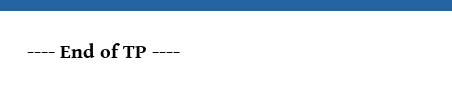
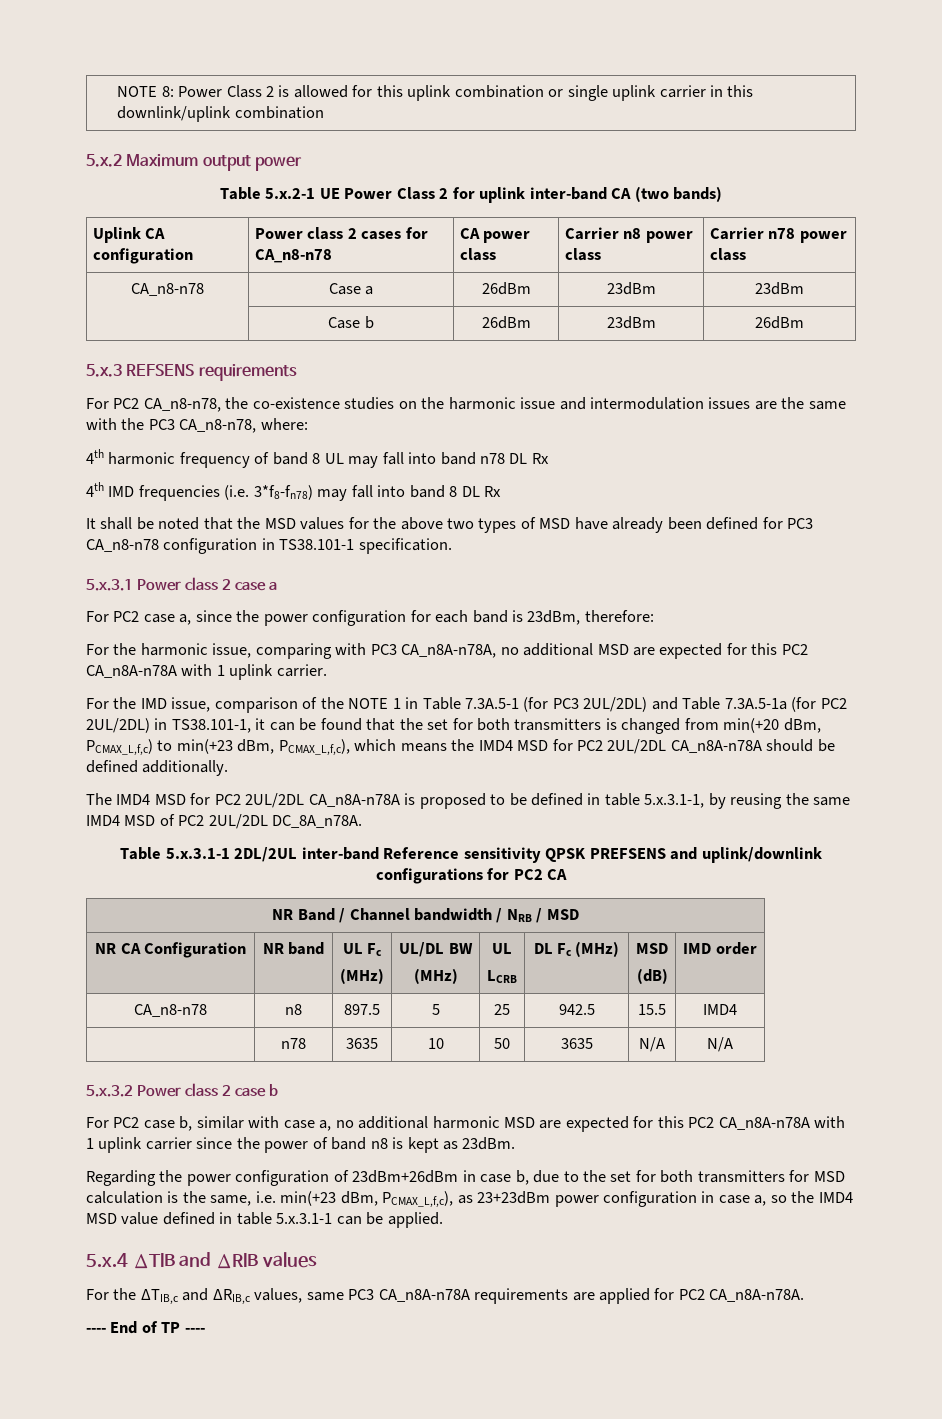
+ NOTE 8: Power Class 2 is allowed for this uplink combination or single uplink carrier in this downlink/uplink combination
+ 5.x.2 Maximum output power
+ Table 5.x.2-1 UE Power Class 2 for uplink inter-band CA (two bands)
+ Uplink CA configuration | Power class 2 cases for CA_n8-n78 | CA power class | Carrier n8 power class | Carrier n78 power class
+ CA_n8-n78 | Case a | 26dBm | 23dBm | 23dBm
+ | Case b | 26dBm | 23dBm | 26dBm
+ 5.x.3 REFSENS requirements
+ For PC2 CA_n8-n78, the co-existence studies on the harmonic issue and intermodulation issues are the same with the PC3 CA_n8-n78, where:
+ 4th harmonic frequency of band 8 UL may fall into band n78 DL Rx
+ 4th IMD frequencies (i.e. 3*f8-fn78) may fall into band 8 DL Rx
+ It shall be noted that the MSD values for the above two types of MSD have already been defined for PC3 CA_n8-n78 configuration in TS38.101-1 specification.
+ 5.x.3.1 Power class 2 case a
+ For PC2 case a, since the power configuration for each band is 23dBm, therefore:
+ For the harmonic issue, comparing with PC3 CA_n8A-n78A, no additional MSD are expected for this PC2 CA_n8A-n78A with 1 uplink carrier.
+ For the IMD issue, comparison of the NOTE 1 in Table 7.3A.5-1 (for PC3 2UL/2DL) and Table 7.3A.5-1a (for PC2 2UL/2DL) in TS38.101-1, it can be found that the set for both transmitters is changed from min(+20 dBm, PCMAX_L,f,c) to min(+23 dBm, PCMAX_L,f,c), which means the IMD4 MSD for PC2 2UL/2DL CA_n8A-n78A should be defined additionally.
+ The IMD4 MSD for PC2 2UL/2DL CA_n8A-n78A is proposed to be defined in table 5.x.3.1-1, by reusing the same IMD4 MSD of PC2 2UL/2DL DC_8A_n78A.
+ Table 5.x.3.1-1 2DL/2UL inter-band Reference sensitivity QPSK PREFSENS and uplink/downlink configurations for PC2 CA
+ NR Band / Channel bandwidth / NRB / MSD
+ NR CA Configuration | NR band | UL Fc
+ (MHz) | UL/DL BW
+ (MHz) | UL
+ LCRB | DL Fc (MHz) | MSD
+ (dB) | IMD order
+ CA_n8-n78 | n8 | 897.5 | 5 | 25 | 942.5 | 15.5 | IMD4
+ | n78 | 3635 | 10 | 50 | 3635 | N/A | N/A
+ 5.x.3.2 Power class 2 case b
+ For PC2 case b, similar with case a, no additional harmonic MSD are expected for this PC2 CA_n8A-n78A with 1 uplink carrier since the power of band n8 is kept as 23dBm.
+ Regarding the power configuration of 23dBm+26dBm in case b, due to the set for both transmitters for MSD calculation is the same, i.e. min(+23 dBm, PCMAX_L,f,c), as 23+23dBm power configuration in case a, so the IMD4 MSD value defined in table 5.x.3.1-1 can be applied.
+ 5.x.4 ∆TIB and ∆RIB values
+ For the ∆TIB,c and ∆RIB,c values, same PC3 CA_n8A-n78A requirements are applied for PC2 CA_n8A-n78A.

